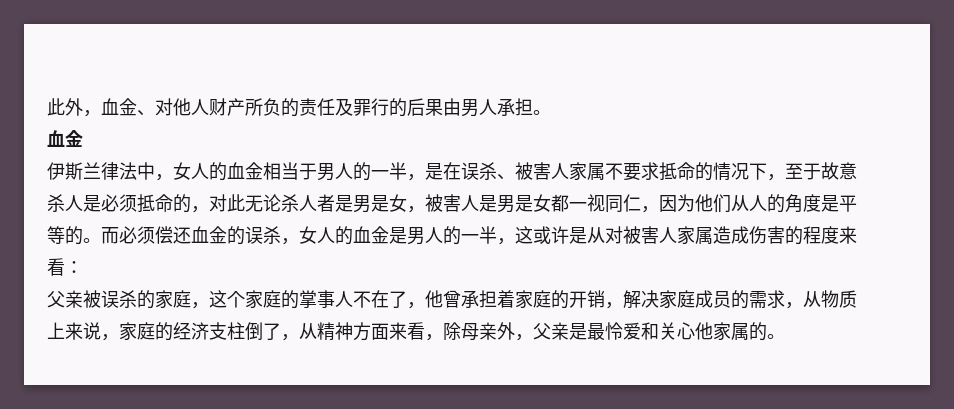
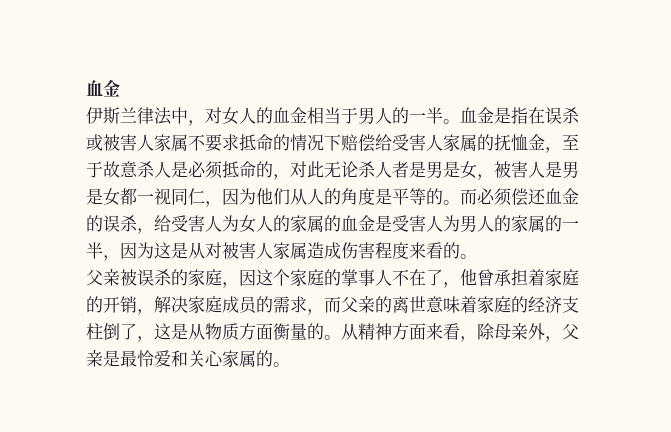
- 此外，血金、对他人财产所负的责任及罪行的后果由男人承担。
- 伊斯兰律法中，女人的血金相当于男人的一半，是在误杀、被害人家属不要求抵命的情况下，至于故意杀人是必须抵命的，对此无论杀人者是男是女，被害人是男是女都一视同仁，因为他们从人的角度是平等的。
+ 伊斯兰律法中，对女人的血金相当于男人的一半。血金是指在误杀或被害人家属不要求抵命的情况下赔偿给受害人家属的抚恤金，至于故意杀人是必须抵命的，对此无论杀人者是男是女，被害人是男是女都一视同仁，因为他们从人的角度是平等的。
- 而必须偿还血金的误杀，女人的血金是男人的一半，这或许是从对被害人家属造成伤害的程度来看：
+ 而必须偿还血金的误杀，给受害人为女人的家属的血金是受害人为男人的家属的一半，因为这是从对被害人家属造成伤害程度来看的。
- 父亲被误杀的家庭，这个家庭的掌事人不在了，他曾承担着家庭的开销，解决家庭成员的需求，从物质上来说，家庭的经济支柱倒了，从精神方面来看，除母亲外，父亲是最怜爱和关心他家属的。
+ 父亲被误杀的家庭，因这个家庭的掌事人不在了，他曾承担着家庭的开销，解决家庭成员的需求，而父亲的离世意味着家庭的经济支柱倒了，这是从物质方面衡量的。从精神方面来看，除母亲外，父亲是最怜爱和关心家属的。

